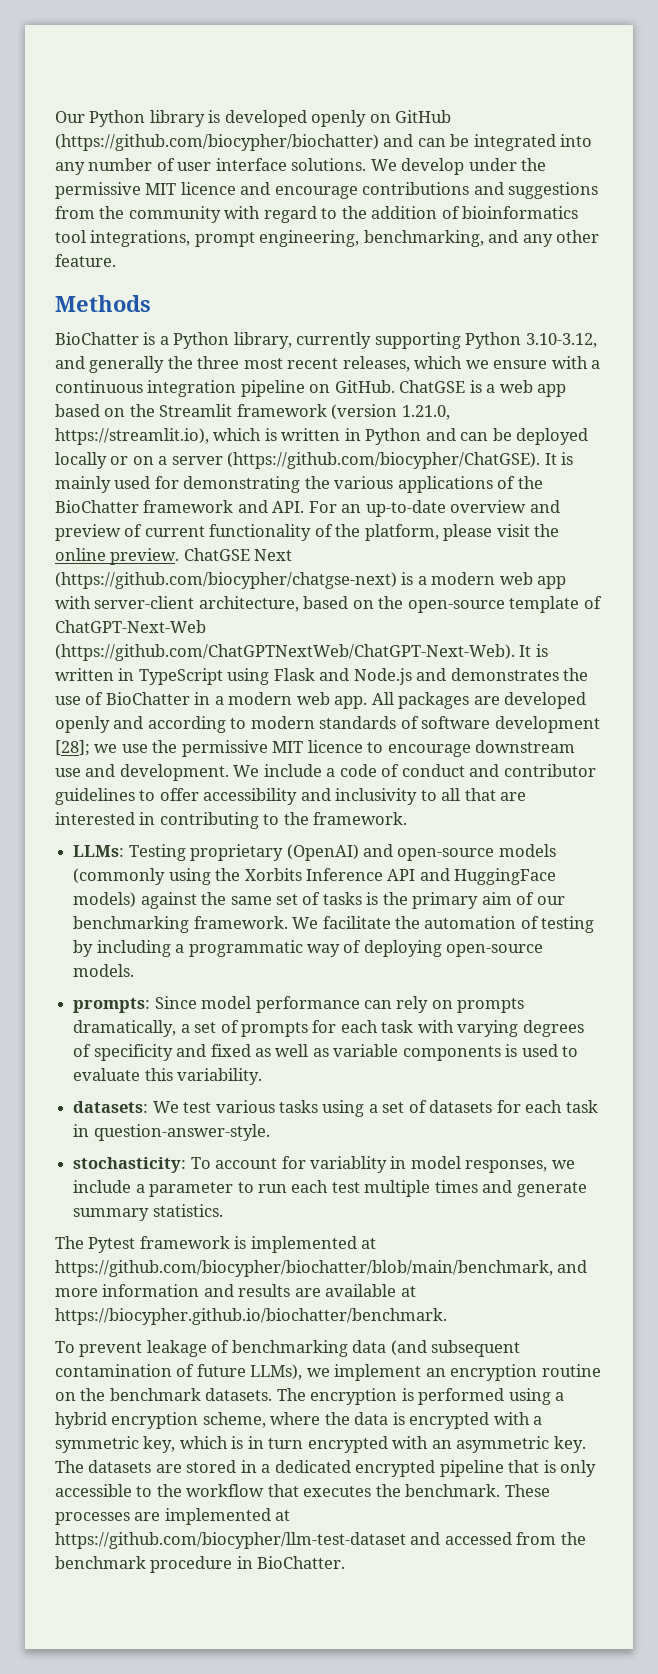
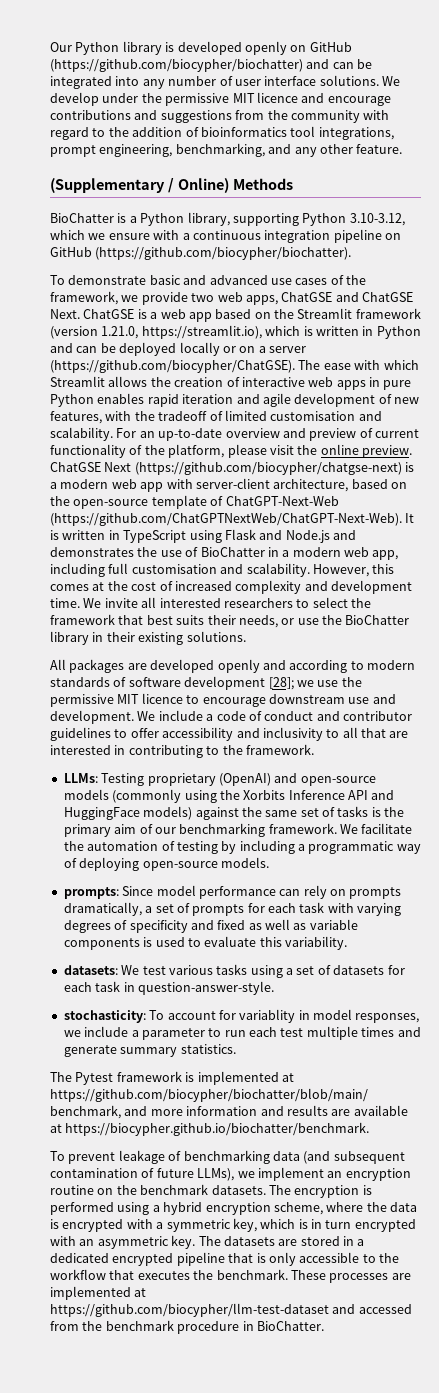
- Methods
+ (Supplementary / Online) Methods
- BioChatter is a Python library, currently supporting Python 3.10-3.12, and generally the three most recent releases, which we ensure with a continuous integration pipeline on GitHub.
+ BioChatter is a Python library, supporting Python 3.10-3.12, which we ensure with a continuous integration pipeline on GitHub (https://github.com/biocypher/biochatter).
+ To demonstrate basic and advanced use cases of the framework, we provide two web apps, ChatGSE and ChatGSE Next.
- ChatGSE is a web app based on the Streamlit framework (version 1.21.0, https://streamlit.io), which is written in Python and can be deployed locally or on a server (https://github.com/biocypher/ChatGSE). It is mainly used for demonstrating the various applications of the BioChatter framework and API. For an up-to-date overview and preview of current functionality of the platform, please visit the online preview.
+ ChatGSE is a web app based on the Streamlit framework (version 1.21.0, https://streamlit.io), which is written in Python and can be deployed locally or on a server (https://github.com/biocypher/ChatGSE). The ease with which Streamlit allows the creation of interactive web apps in pure Python enables rapid iteration and agile development of new features, with the tradeoff of limited customisation and scalability. For an up-to-date overview and preview of current functionality of the platform, please visit the online preview.
- ChatGSE Next (https://github.com/biocypher/chatgse-next) is a modern web app with server-client architecture, based on the open-source template of ChatGPT-Next-Web (https://github.com/ChatGPTNextWeb/ChatGPT-Next-Web). It is written in TypeScript using Flask and Node.js and demonstrates the use of BioChatter in a modern web app. All packages are developed openly and according to modern standards of software development [28];
+ ChatGSE Next (https://github.com/biocypher/chatgse-next) is a modern web app with server-client architecture, based on the open-source template of ChatGPT-Next-Web (https://github.com/ChatGPTNextWeb/ChatGPT-Next-Web). It is written in TypeScript using Flask and Node.js and demonstrates the use of BioChatter in a modern web app, including full customisation and scalability. However, this comes at the cost of increased complexity and development time. We invite all interested researchers to select the framework that best suits their needs, or use the BioChatter library in their existing solutions.
+ All packages are developed openly and according to modern standards of software development [28];

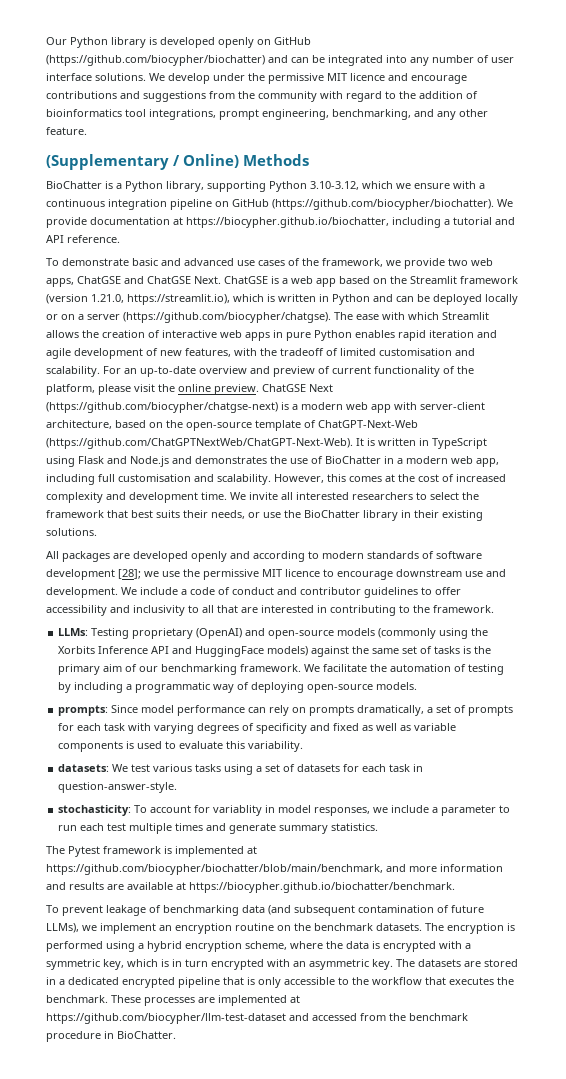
- BioChatter is a Python library, supporting Python 3.10-3.12, which we ensure with a continuous integration pipeline on GitHub (https://github.com/biocypher/biochatter).
+ BioChatter is a Python library, supporting Python 3.10-3.12, which we ensure with a continuous integration pipeline on GitHub (https://github.com/biocypher/biochatter). We provide documentation at https://biocypher.github.io/biochatter, including a tutorial and API reference.
- ChatGSE is a web app based on the Streamlit framework (version 1.21.0, https://streamlit.io), which is written in Python and can be deployed locally or on a server (https://github.com/biocypher/ChatGSE). The ease with which Streamlit allows the creation of interactive web apps in pure Python enables rapid iteration and agile development of new features, with the tradeoff of limited customisation and scalability.
+ ChatGSE is a web app based on the Streamlit framework (version 1.21.0, https://streamlit.io), which is written in Python and can be deployed locally or on a server (https://github.com/biocypher/chatgse). The ease with which Streamlit allows the creation of interactive web apps in pure Python enables rapid iteration and agile development of new features, with the tradeoff of limited customisation and scalability.

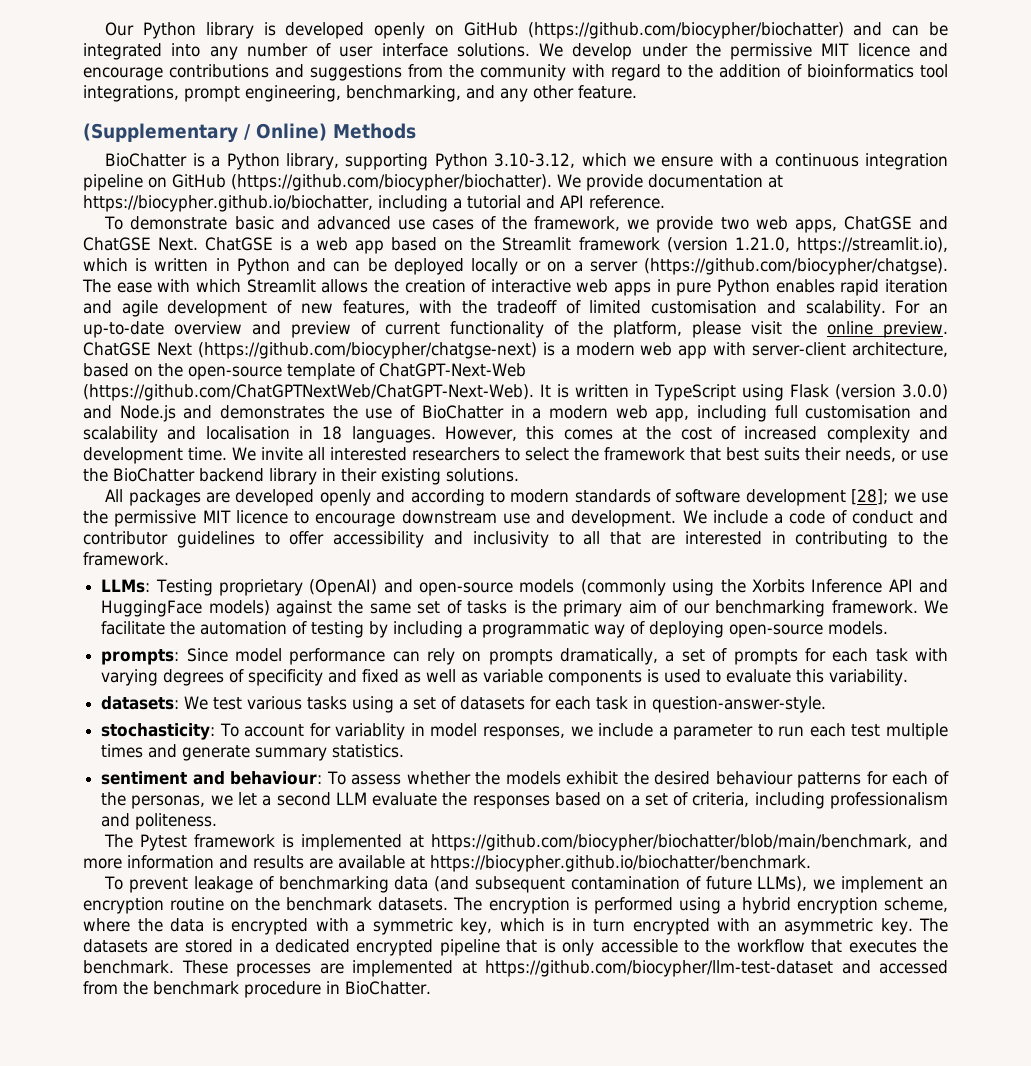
- ChatGSE Next (https://github.com/biocypher/chatgse-next) is a modern web app with server-client architecture, based on the open-source template of ChatGPT-Next-Web (https://github.com/ChatGPTNextWeb/ChatGPT-Next-Web). It is written in TypeScript using Flask and Node.js and demonstrates the use of BioChatter in a modern web app, including full customisation and scalability.
+ ChatGSE Next (https://github.com/biocypher/chatgse-next) is a modern web app with server-client architecture, based on the open-source template of ChatGPT-Next-Web (https://github.com/ChatGPTNextWeb/ChatGPT-Next-Web). It is written in TypeScript using Flask (version 3.0.0) and Node.js and demonstrates the use of BioChatter in a modern web app, including full customisation and scalability and localisation in 18 languages.
- We invite all interested researchers to select the framework that best suits their needs, or use the BioChatter library in their existing solutions.
+ We invite all interested researchers to select the framework that best suits their needs, or use the BioChatter backend library in their existing solutions.
+ sentiment and behaviour: To assess whether the models exhibit the desired behaviour patterns for each of the personas, we let a second LLM evaluate the responses based on a set of criteria, including professionalism and politeness.

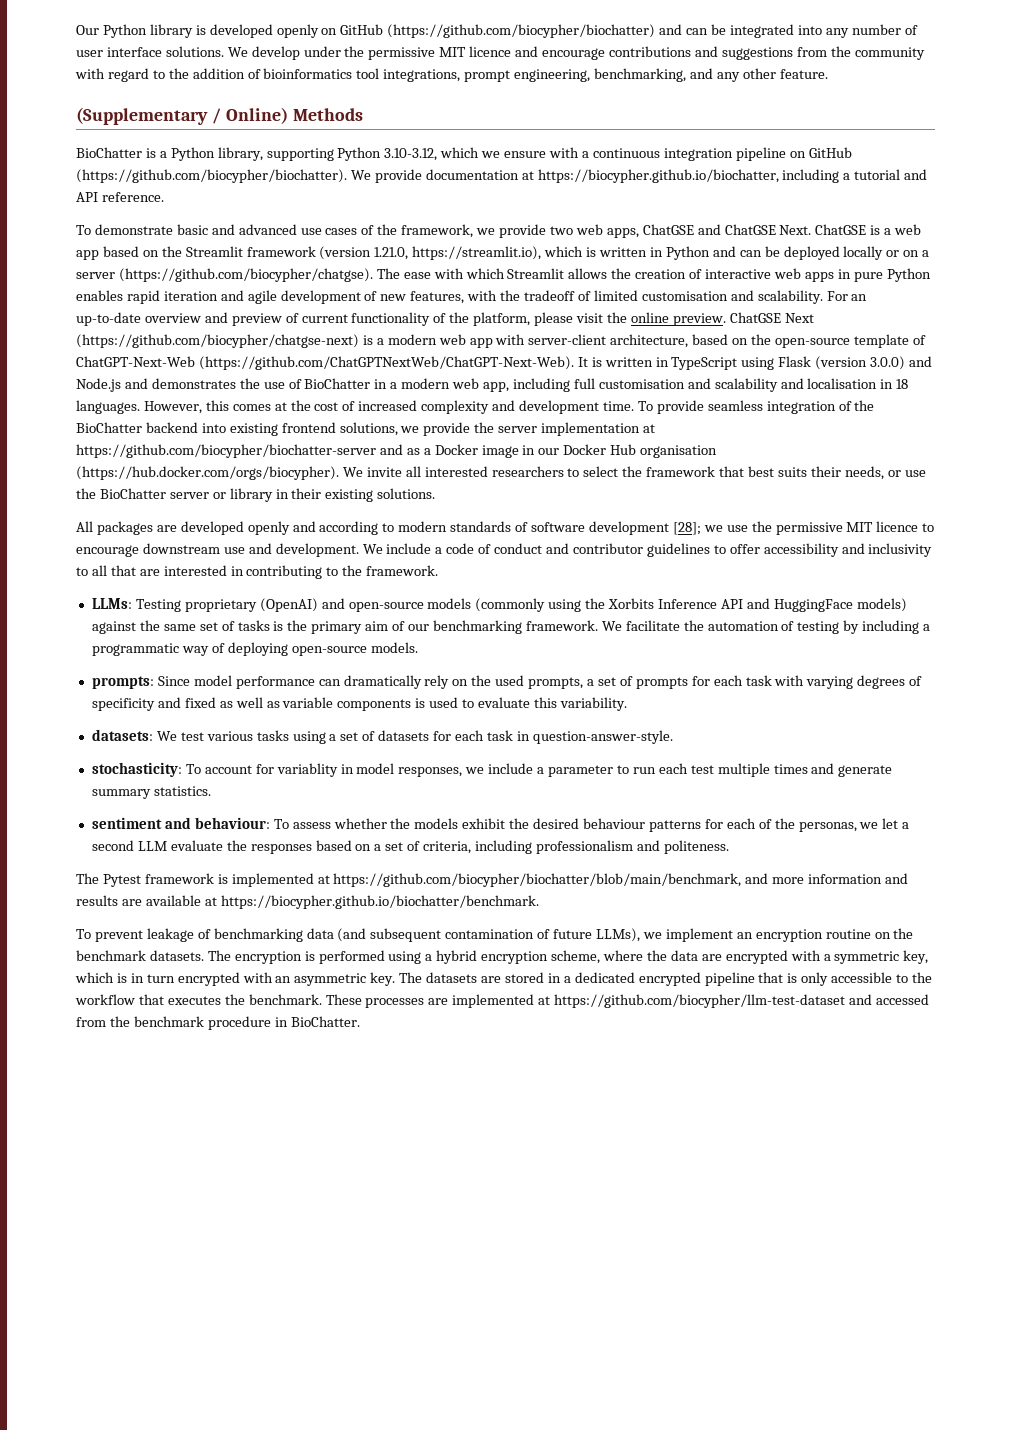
- We invite all interested researchers to select the framework that best suits their needs, or use the BioChatter backend library in their existing solutions.
+ To provide seamless integration of the BioChatter backend into existing frontend solutions, we provide the server implementation at https://github.com/biocypher/biochatter-server and as a Docker image in our Docker Hub organisation (https://hub.docker.com/orgs/biocypher). We invite all interested researchers to select the framework that best suits their needs, or use the BioChatter server or library in their existing solutions.
- prompts: Since model performance can rely on prompts dramatically, a set of prompts for each task with varying degrees of specificity and fixed as well as variable components is used to evaluate this variability.
+ prompts: Since model performance can dramatically rely on the used prompts, a set of prompts for each task with varying degrees of specificity and fixed as well as variable components is used to evaluate this variability.
- The encryption is performed using a hybrid encryption scheme, where the data is encrypted with a symmetric key, which is in turn encrypted with an asymmetric key.
+ The encryption is performed using a hybrid encryption scheme, where the data are encrypted with a symmetric key, which is in turn encrypted with an asymmetric key.

